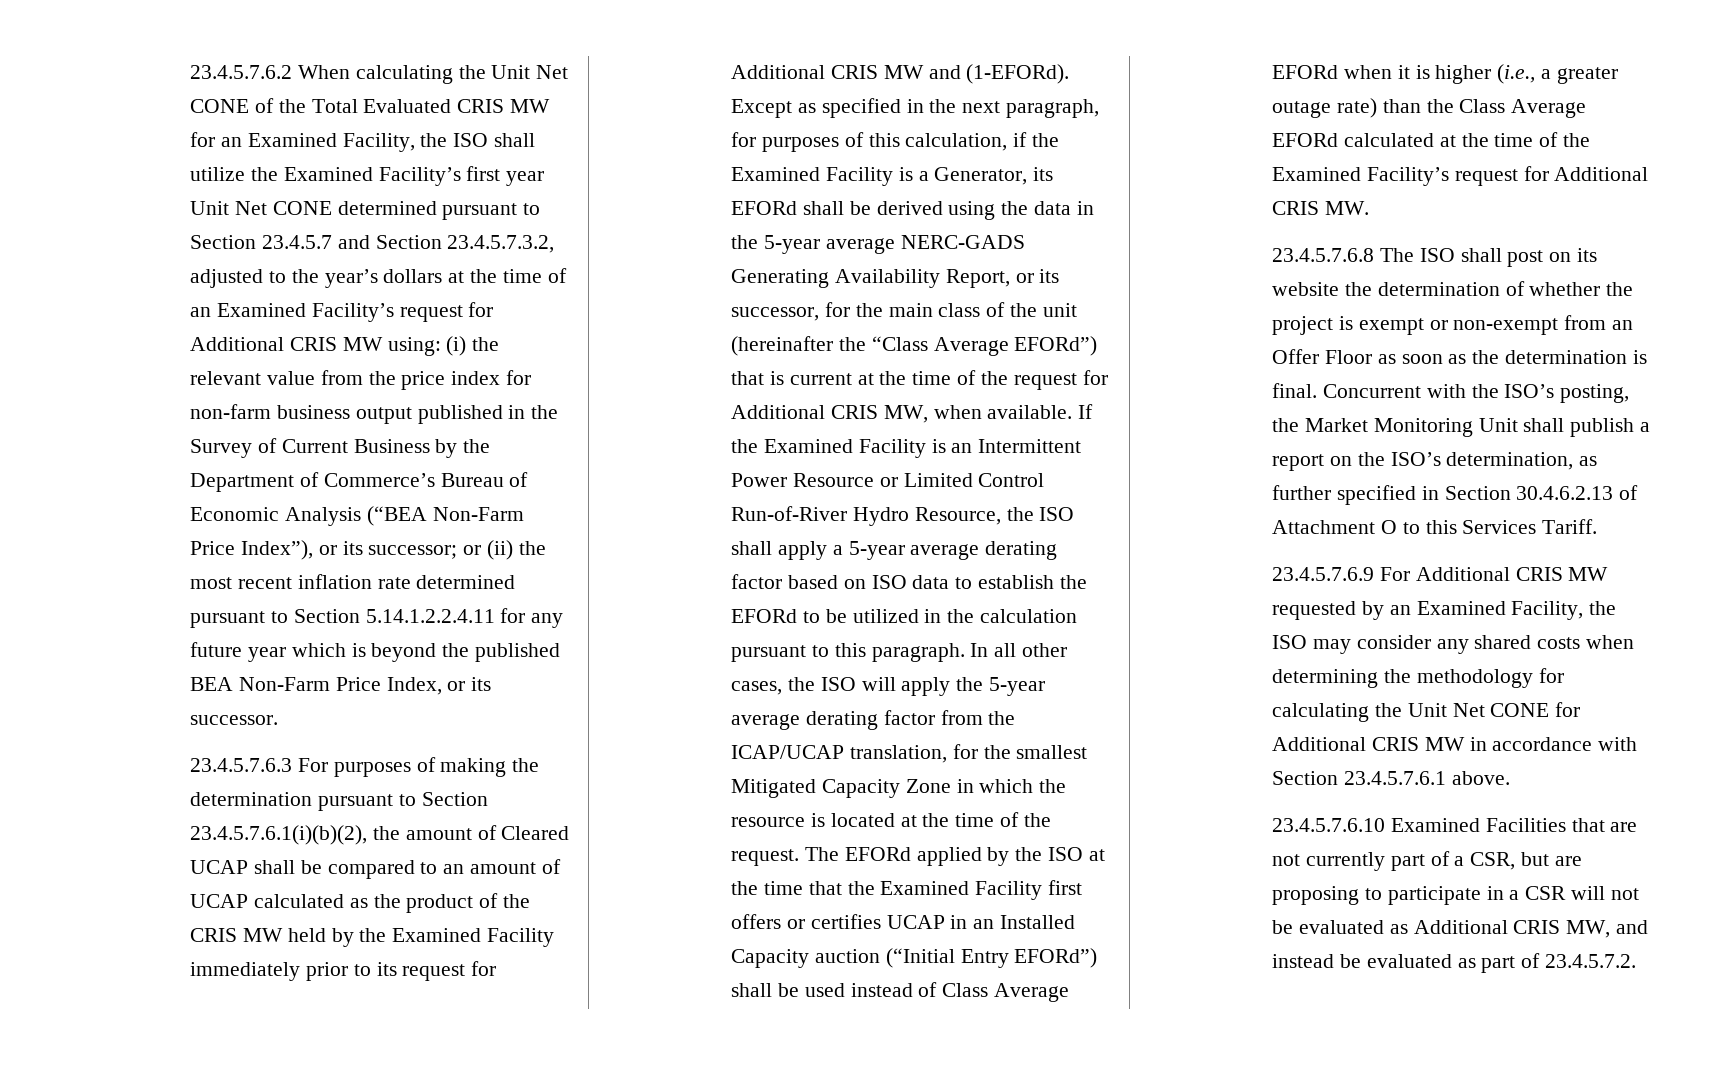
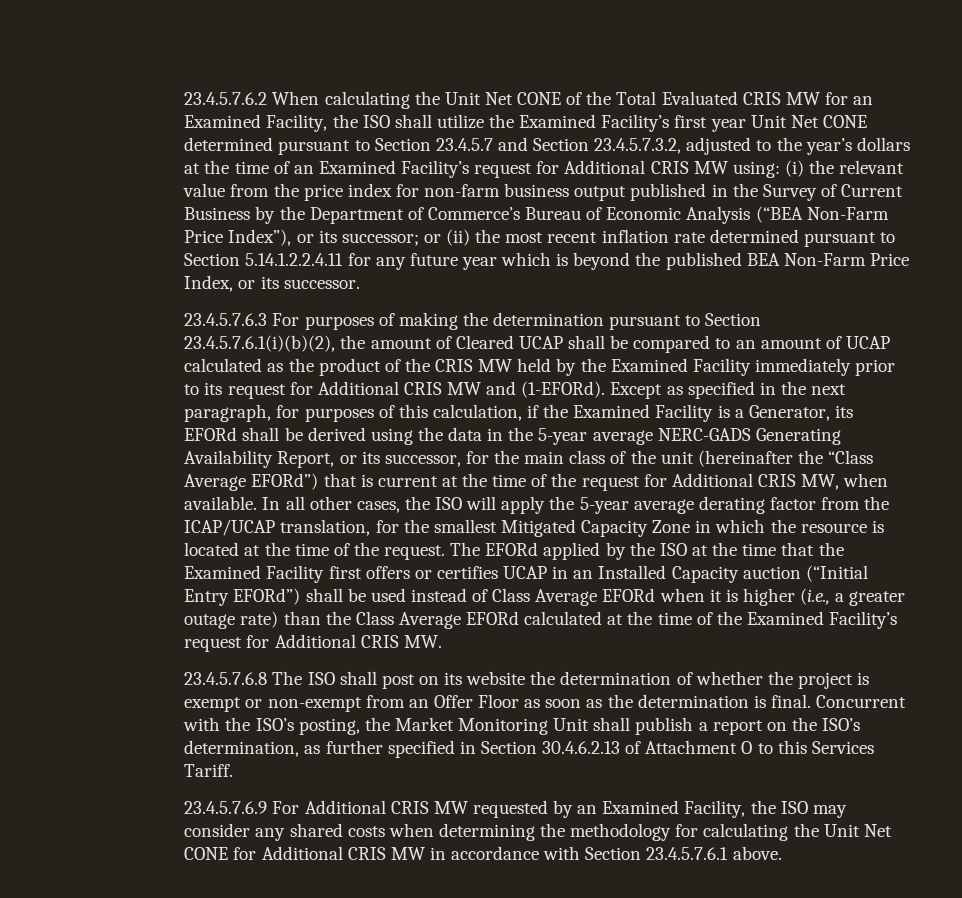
- If the Examined Facility is an Intermittent Power Resource or Limited Control Run-of-River Hydro Resource, the ISO shall apply a 5-year average derating factor based on ISO data to establish the EFORd to be utilized in the calculation pursuant to this paragraph.
- 23.4.5.7.6.10 Examined Facilities that are not currently part of a CSR, but are proposing to participate in a CSR will not be evaluated as Additional CRIS MW, and instead be evaluated as part of 23.4.5.7.2.

